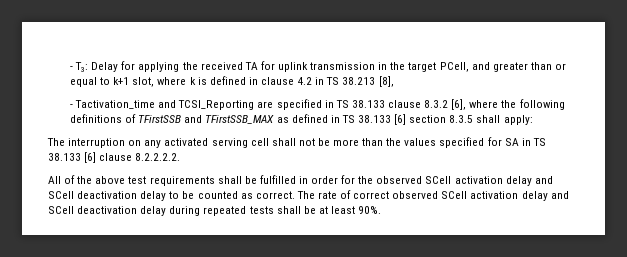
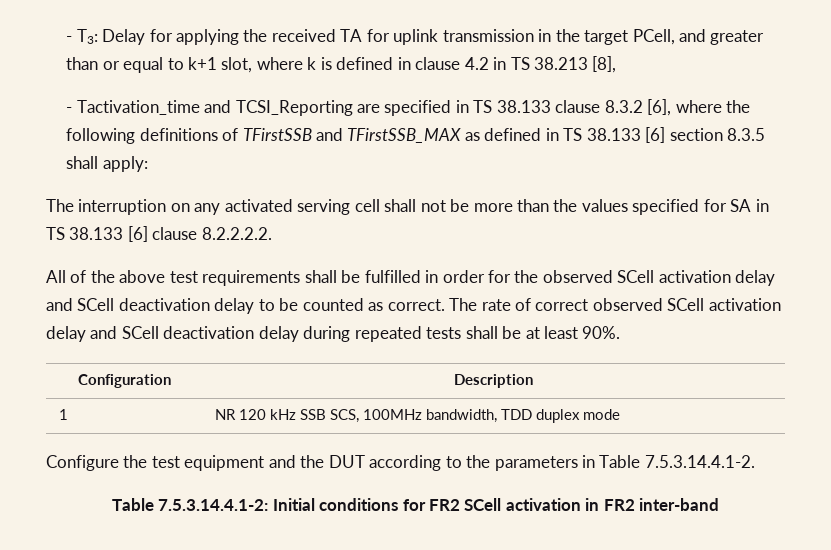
+ Configuration | Description
+ 1 | NR 120 kHz SSB SCS, 100MHz bandwidth, TDD duplex mode
+ Configure the test equipment and the DUT according to the parameters in Table 7.5.3.14.4.1-2.
+ Table 7.5.3.14.4.1-2: Initial conditions for FR2 SCell activation in FR2 inter-band

